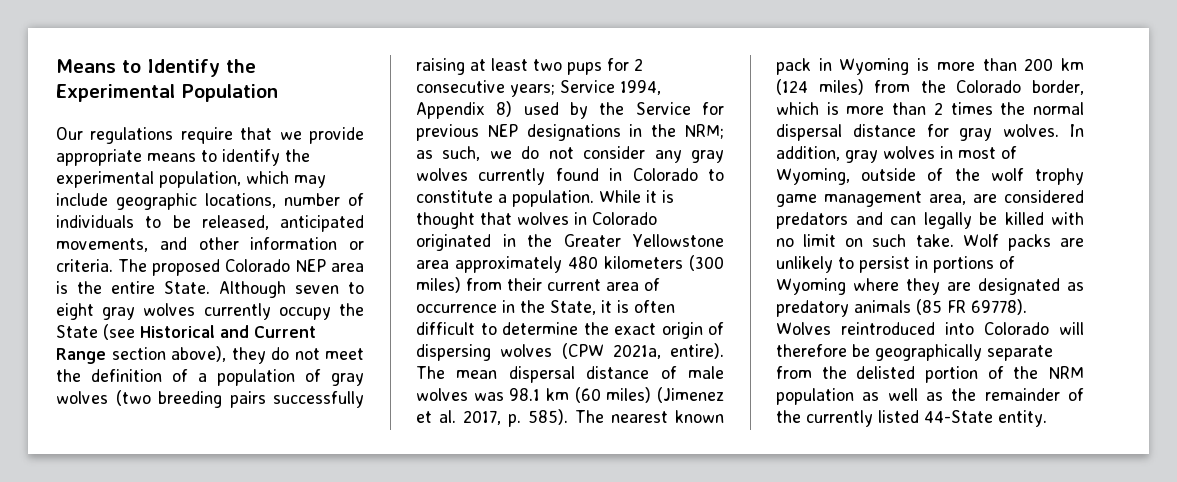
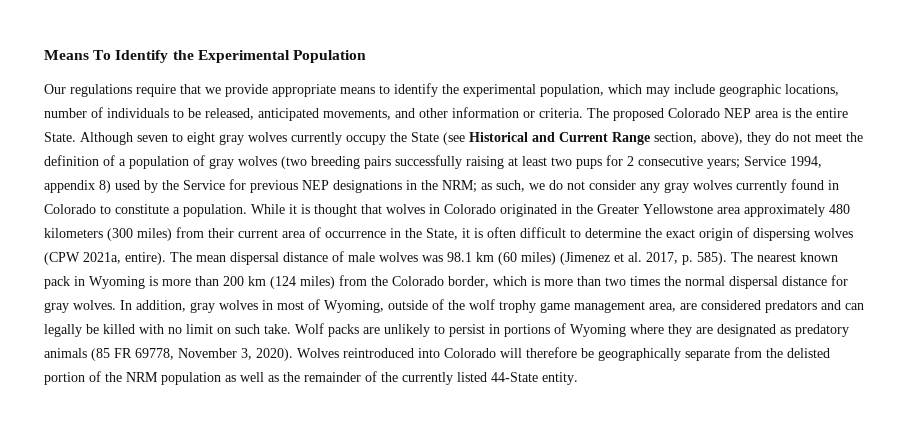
- Means to Identify the Experimental Population
+ Means To Identify the Experimental Population
- Although seven to eight gray wolves currently occupy the State (see Historical and Current Range section above), they do not meet the definition of a population of gray wolves (two breeding pairs successfully raising at least two pups for 2 consecutive years;
+ Although seven to eight gray wolves currently occupy the State (see Historical and Current Range section, above), they do not meet the definition of a population of gray wolves (two breeding pairs successfully raising at least two pups for 2 consecutive years;
- Service 1994, Appendix 8) used by the Service for previous NEP designations in the NRM;
+ Service 1994, appendix 8) used by the Service for previous NEP designations in the NRM;
- The nearest known pack in Wyoming is more than 200 km (124 miles) from the Colorado border, which is more than 2 times the normal dispersal distance for gray wolves.
+ The nearest known pack in Wyoming is more than 200 km (124 miles) from the Colorado border, which is more than two times the normal dispersal distance for gray wolves.
- Wolf packs are unlikely to persist in portions of Wyoming where they are designated as predatory animals (85 FR 69778).
+ Wolf packs are unlikely to persist in portions of Wyoming where they are designated as predatory animals (85 FR 69778, November 3, 2020).

